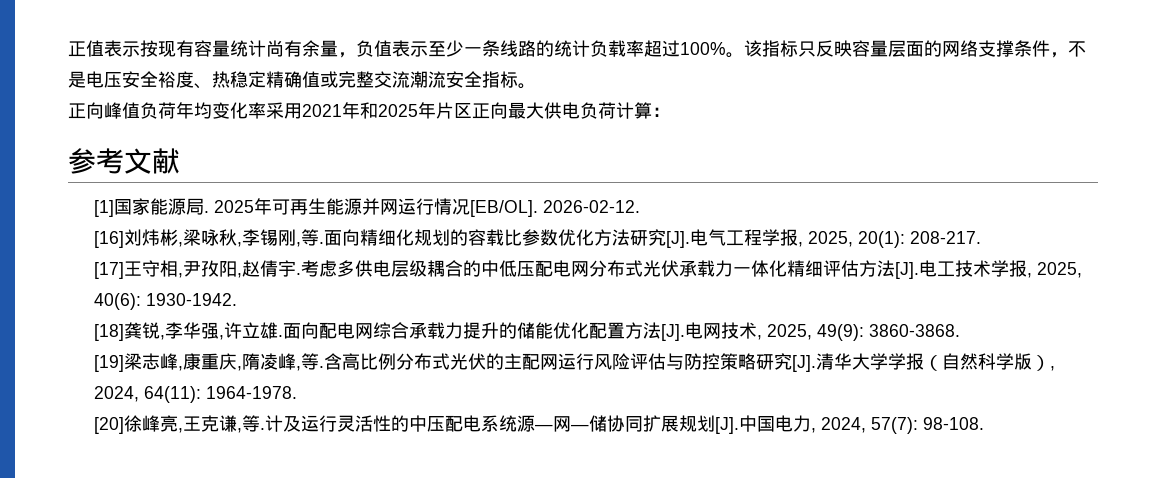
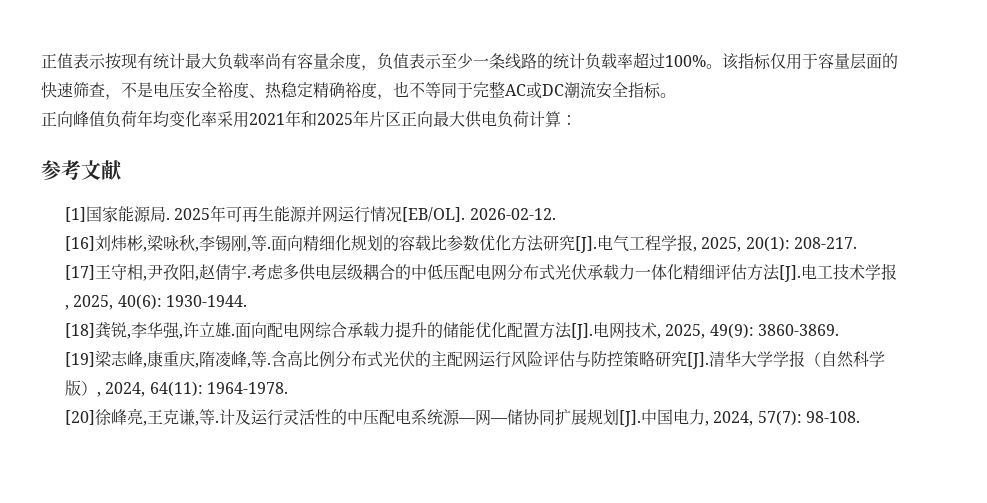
- 正值表示按现有容量统计尚有余量，负值表示至少一条线路的统计负载率超过100%。
+ 正值表示按现有统计最大负载率尚有容量余度，负值表示至少一条线路的统计负载率超过100%。
- 该指标只反映容量层面的网络支撑条件，不是电压安全裕度、热稳定精确值或完整交流潮流安全指标。
+ 该指标仅用于容量层面的快速筛查，不是电压安全裕度、热稳定精确裕度，也不等同于完整AC或DC潮流安全指标。
- 考虑多供电层级耦合的中低压配电网分布式光伏承载力一体化精细评估方法[J].电工技术学报, 2025, 40(6): 1930-1942.
+ 考虑多供电层级耦合的中低压配电网分布式光伏承载力一体化精细评估方法[J].电工技术学报, 2025, 40(6): 1930-1944.
- 面向配电网综合承载力提升的储能优化配置方法[J].电网技术, 2025, 49(9): 3860-3868.
+ 面向配电网综合承载力提升的储能优化配置方法[J].电网技术, 2025, 49(9): 3860-3869.

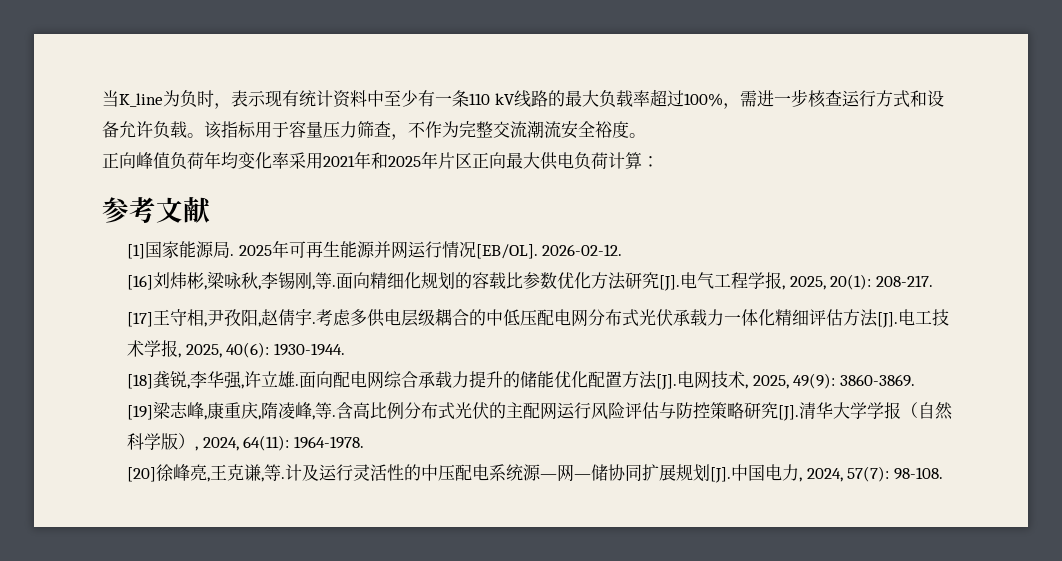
- 正值表示按现有统计最大负载率尚有容量余度，负值表示至少一条线路的统计负载率超过100%。
+ 当K_line为负时，表示现有统计资料中至少有一条110 kV线路的最大负载率超过100%，需进一步核查运行方式和设备允许负载。
- 该指标仅用于容量层面的快速筛查，不是电压安全裕度、热稳定精确裕度，也不等同于完整AC或DC潮流安全指标。
+ 该指标用于容量压力筛查，不作为完整交流潮流安全裕度。

